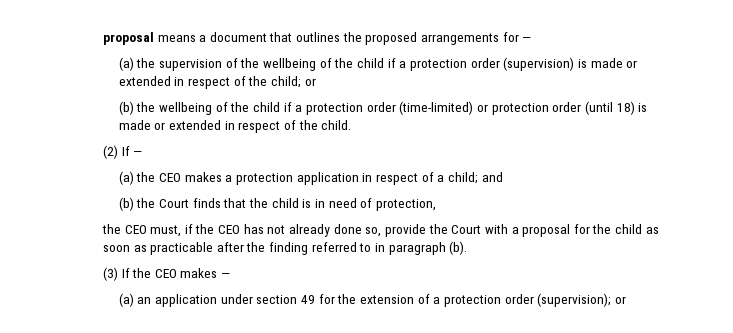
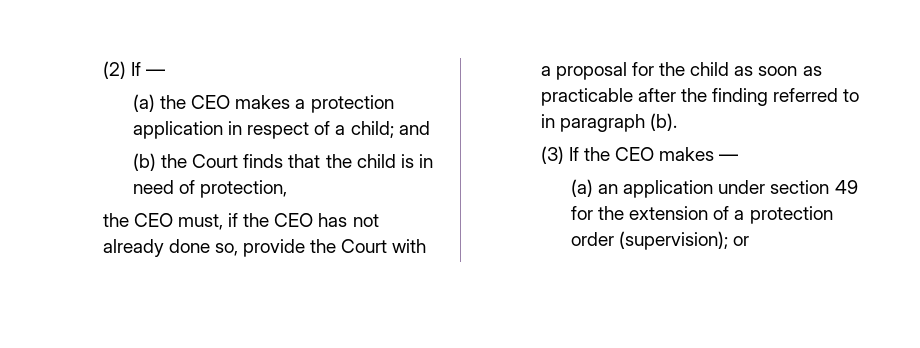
- proposal means a document that outlines the proposed arrangements for —
- (a) the supervision of the wellbeing of the child if a protection order (supervision) is made or extended in respect of the child; or
- (b) the wellbeing of the child if a protection order (time-limited) or protection order (until 18) is made or extended in respect of the child.

